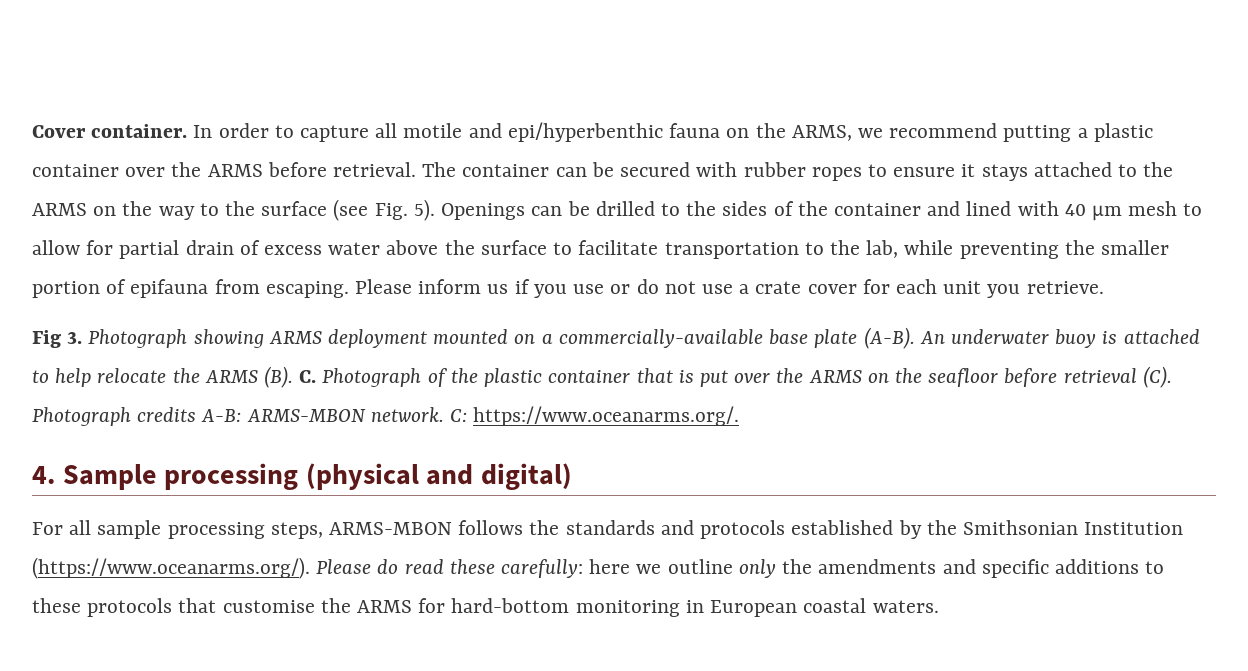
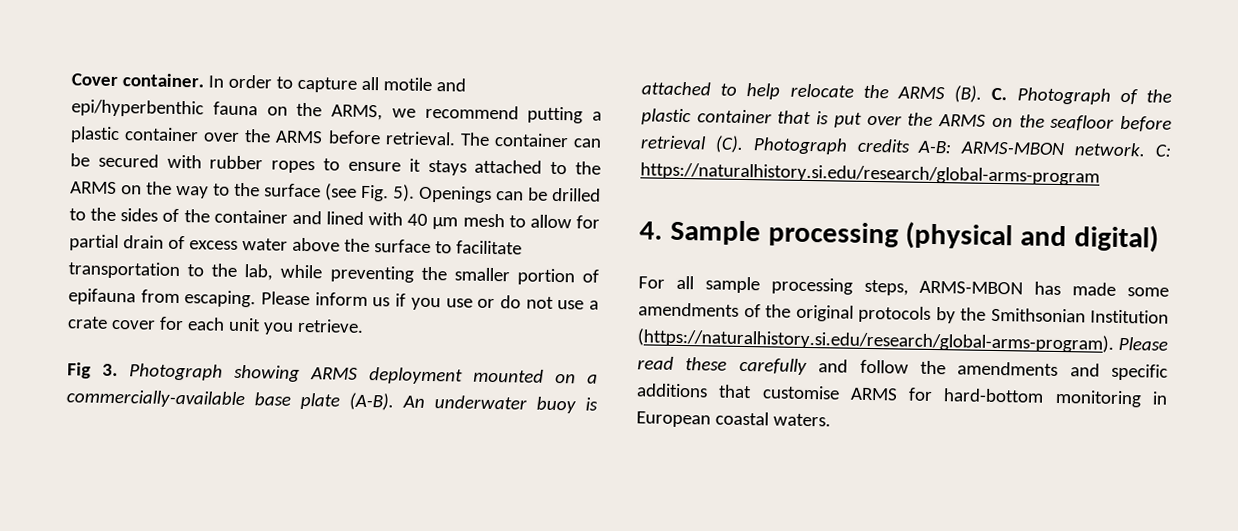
- C: https://www.oceanarms.org/.
+ C: https://naturalhistory.si.edu/research/global-arms-program
- For all sample processing steps, ARMS-MBON follows the standards and protocols established by the Smithsonian Institution (https://www.oceanarms.org/). Please do read these carefully: here we outline only the amendments and specific additions to these protocols that customise the ARMS for hard-bottom monitoring in European coastal waters.
+ For all sample processing steps, ARMS-MBON has made some amendments of the original protocols by the Smithsonian Institution (https://naturalhistory.si.edu/research/global-arms-program). Please read these carefully and follow the amendments and specific additions that customise ARMS for hard-bottom monitoring in European coastal waters.

